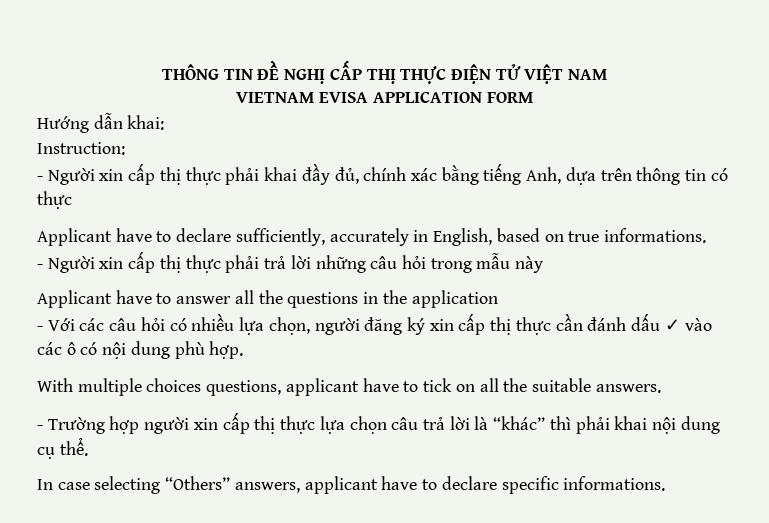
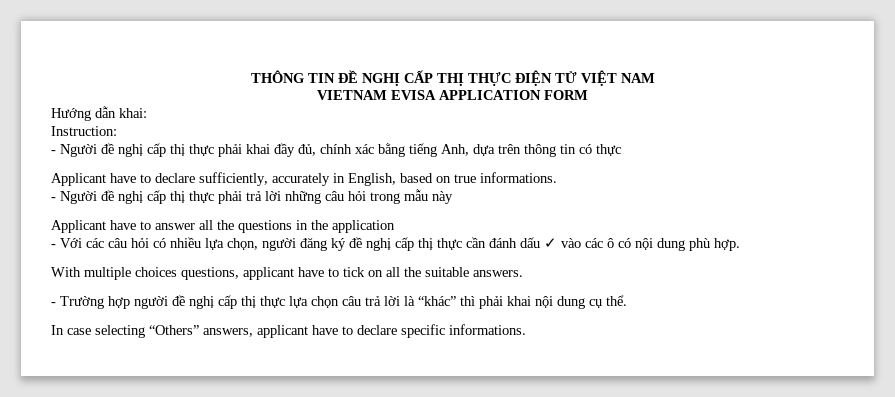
- - Người xin cấp thị thực phải khai đầy đủ, chính xác bằng tiếng Anh, dựa trên thông tin có thực
+ - Người đề nghị cấp thị thực phải khai đầy đủ, chính xác bằng tiếng Anh, dựa trên thông tin có thực
- - Người xin cấp thị thực phải trả lời những câu hỏi trong mẫu này
+ - Người đề nghị cấp thị thực phải trả lời những câu hỏi trong mẫu này
- - Với các câu hỏi có nhiều lựa chọn, người đăng ký xin cấp thị thực cần đánh dấu ✓ vào các ô có nội dung phù hợp.
+ - Với các câu hỏi có nhiều lựa chọn, người đăng ký đề nghị cấp thị thực cần đánh dấu ✓ vào các ô có nội dung phù hợp.
- - Trường hợp người xin cấp thị thực lựa chọn câu trả lời là “khác” thì phải khai nội dung cụ thể.
+ - Trường hợp người đề nghị cấp thị thực lựa chọn câu trả lời là “khác” thì phải khai nội dung cụ thể.

